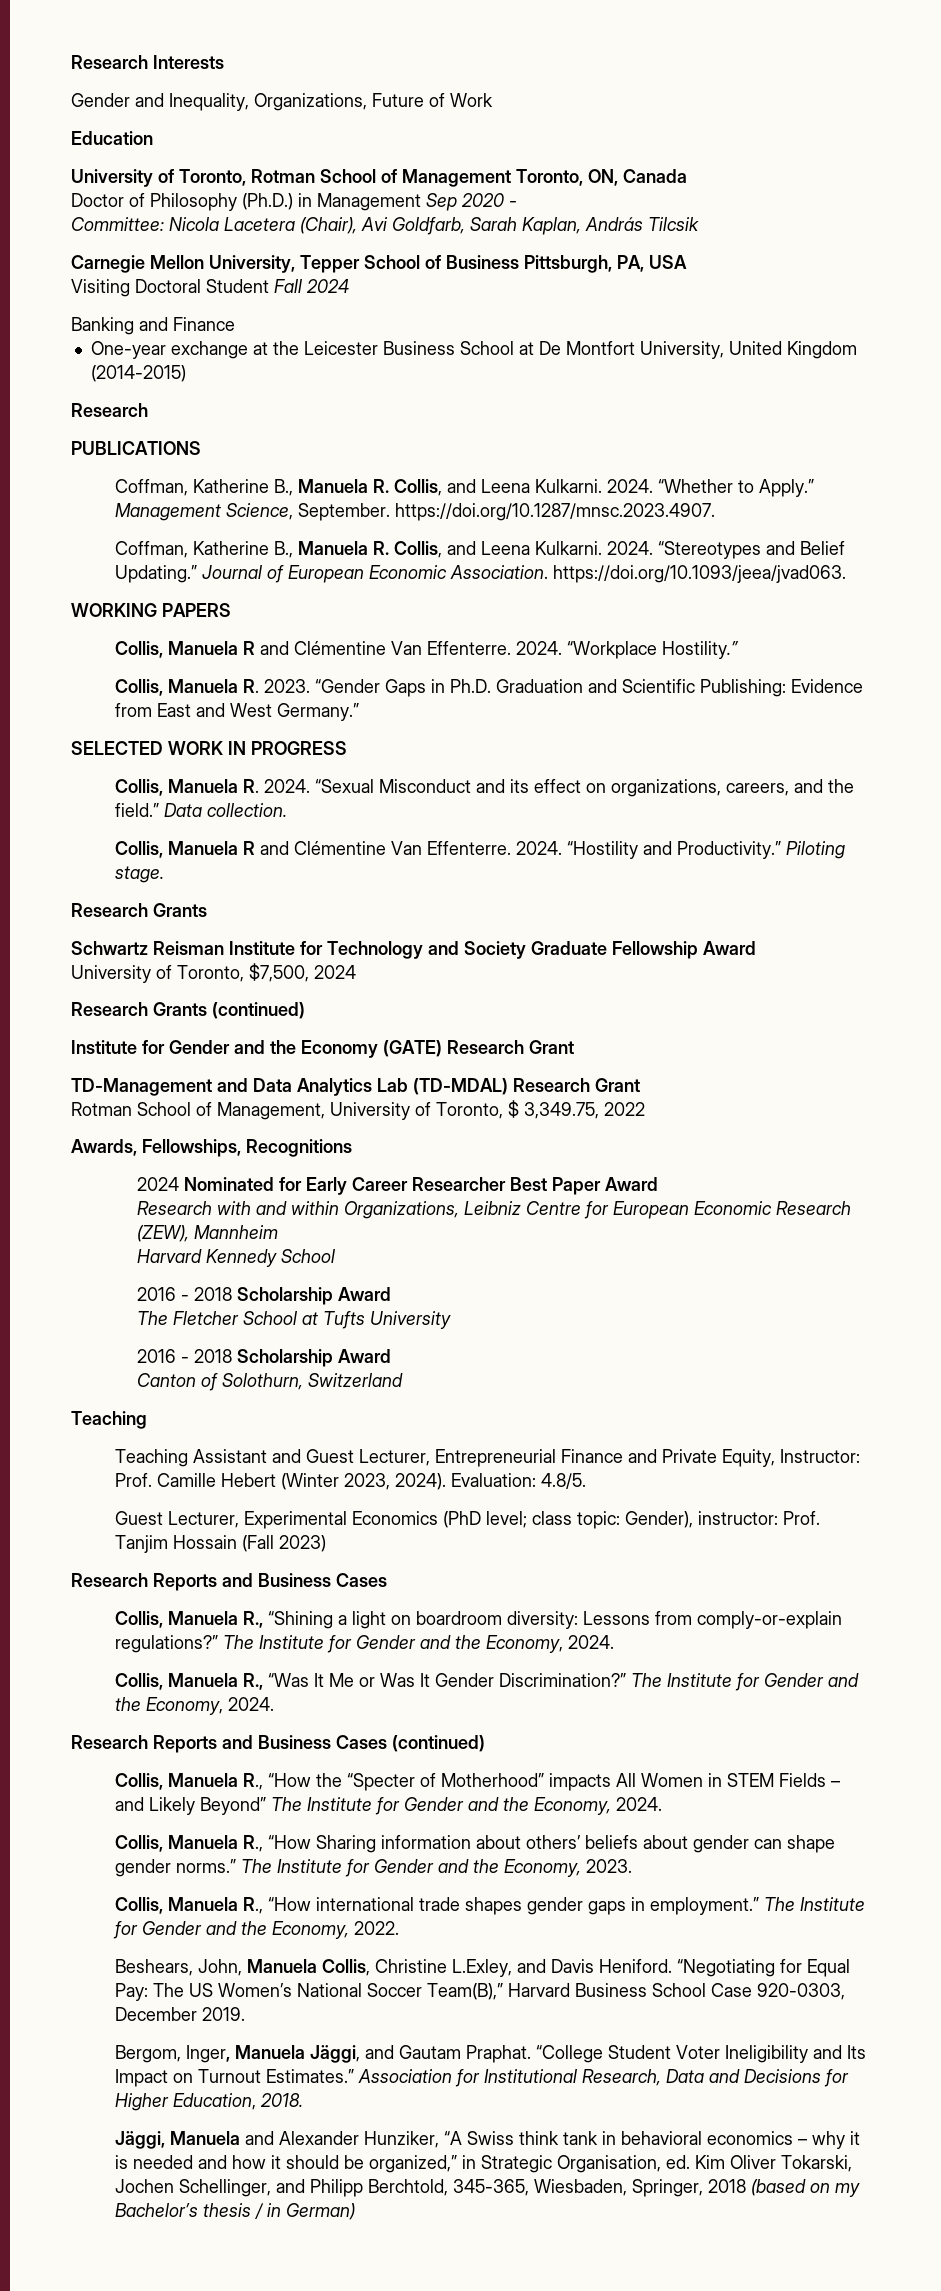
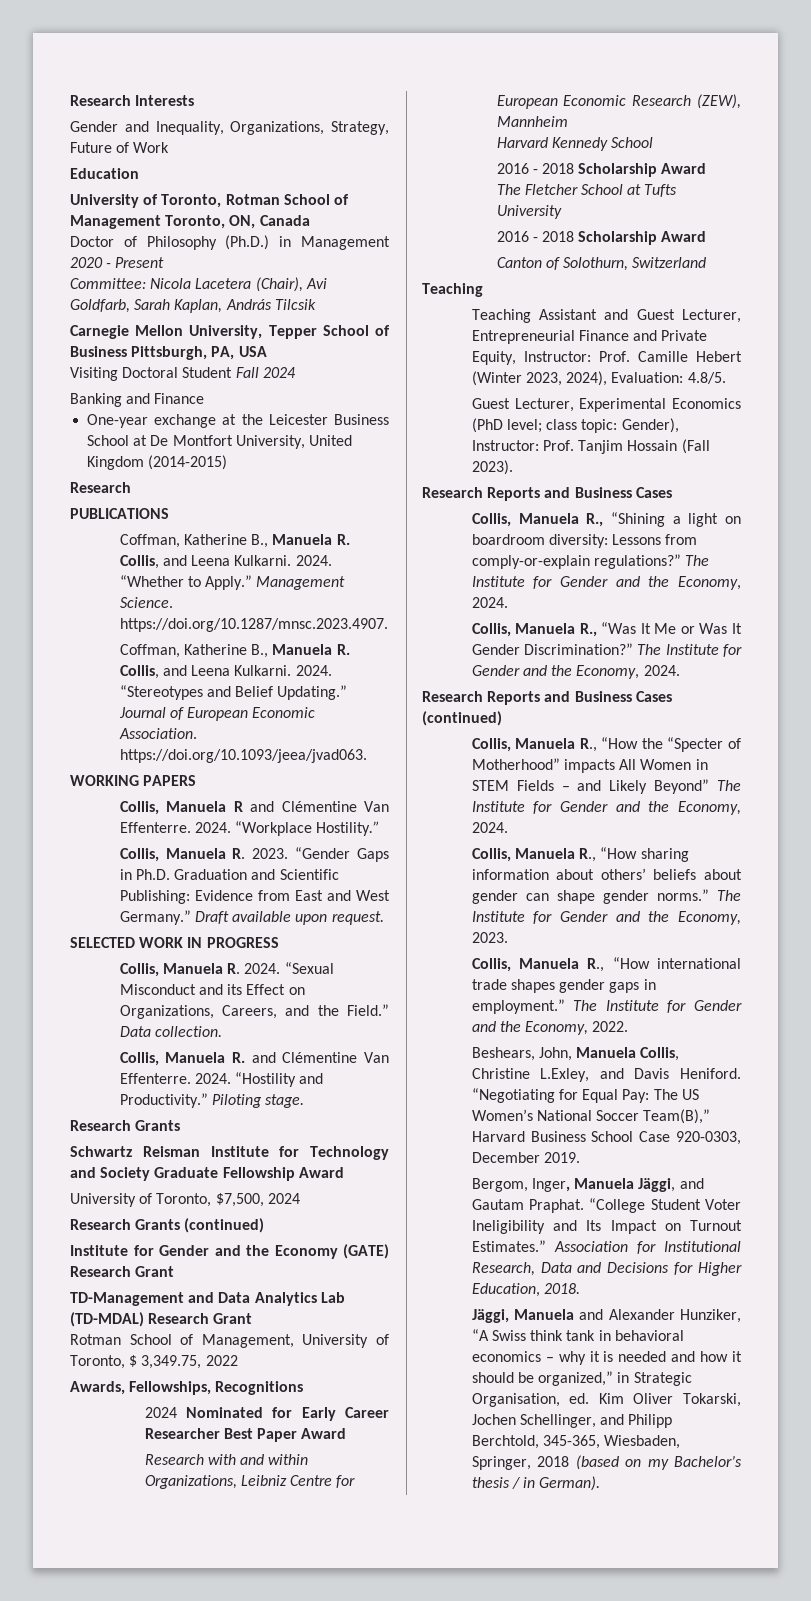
- Gender and Inequality, Organizations, Future of Work
+ Gender and Inequality, Organizations, Strategy, Future of Work
- Doctor of Philosophy (Ph.D.) in Management Sep 2020 -
+ Doctor of Philosophy (Ph.D.) in Management 2020 - Present
- Management Science, September. https://doi.org/10.1287/mnsc.2023.4907.
+ Management Science. https://doi.org/10.1287/mnsc.2023.4907.
+ Draft available upon request.
- “Sexual Misconduct and its effect on organizations, careers, and the field.”
+ “Sexual Misconduct and its Effect on Organizations, Careers, and the Field.”
  Data collection.
- Collis, Manuela R and Clémentine Van Effenterre.
+ Collis, Manuela R. and Clémentine Van Effenterre.
- Teaching Assistant and Guest Lecturer, Entrepreneurial Finance and Private Equity, Instructor: Prof. Camille Hebert (Winter 2023, 2024). Evaluation: 4.8/5.
+ Teaching Assistant and Guest Lecturer, Entrepreneurial Finance and Private Equity, Instructor: Prof. Camille Hebert (Winter 2023, 2024), Evaluation: 4.8/5.
- Guest Lecturer, Experimental Economics (PhD level; class topic: Gender), instructor: Prof. Tanjim Hossain (Fall 2023)
+ Guest Lecturer, Experimental Economics (PhD level; class topic: Gender), Instructor: Prof. Tanjim Hossain (Fall 2023).
- Collis, Manuela R., “How Sharing information about others’ beliefs about gender can shape gender norms.”
+ Collis, Manuela R., “How sharing information about others’ beliefs about gender can shape gender norms.”
- Jäggi, Manuela and Alexander Hunziker, “A Swiss think tank in behavioral economics – why it is needed and how it should be organized,” in Strategic Organisation, ed. Kim Oliver Tokarski, Jochen Schellinger, and Philipp Berchtold, 345-365, Wiesbaden, Springer, 2018 (based on my Bachelor’s thesis / in German)
+ Jäggi, Manuela and Alexander Hunziker, “A Swiss think tank in behavioral economics – why it is needed and how it should be organized,” in Strategic Organisation, ed. Kim Oliver Tokarski, Jochen Schellinger, and Philipp Berchtold, 345-365, Wiesbaden, Springer, 2018 (based on my Bachelor’s thesis / in German).

